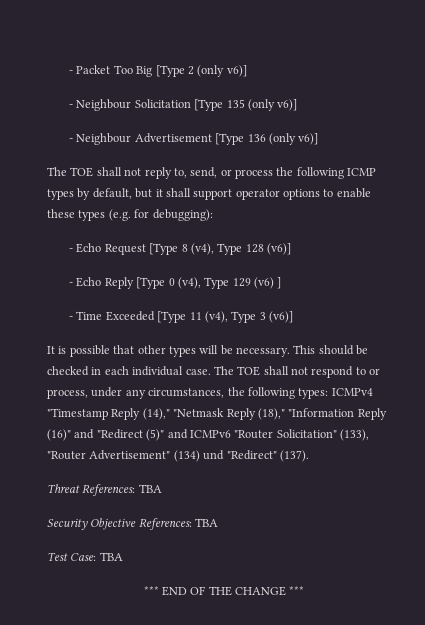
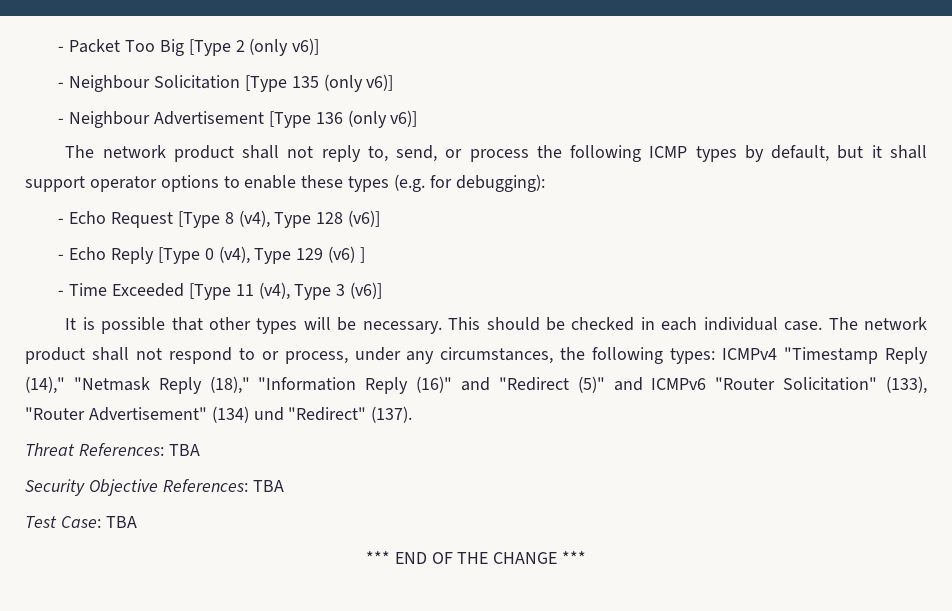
- The TOE shall not reply to, send, or process the following ICMP types by default, but it shall support operator options to enable these types (e.g. for debugging):
+ The network product shall not reply to, send, or process the following ICMP types by default, but it shall support operator options to enable these types (e.g. for debugging):
- The TOE shall not respond to or process, under any circumstances, the following types: ICMPv4 "Timestamp Reply (14)," "Netmask Reply (18)," "Information Reply (16)" and "Redirect (5)" and ICMPv6 "Router Solicitation" (133), "Router Advertisement" (134) und "Redirect" (137).
+ The network product shall not respond to or process, under any circumstances, the following types: ICMPv4 "Timestamp Reply (14)," "Netmask Reply (18)," "Information Reply (16)" and "Redirect (5)" and ICMPv6 "Router Solicitation" (133), "Router Advertisement" (134) und "Redirect" (137).

